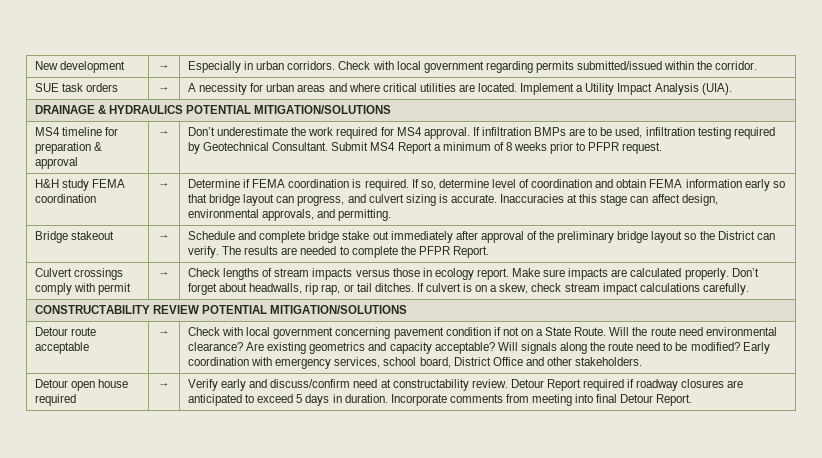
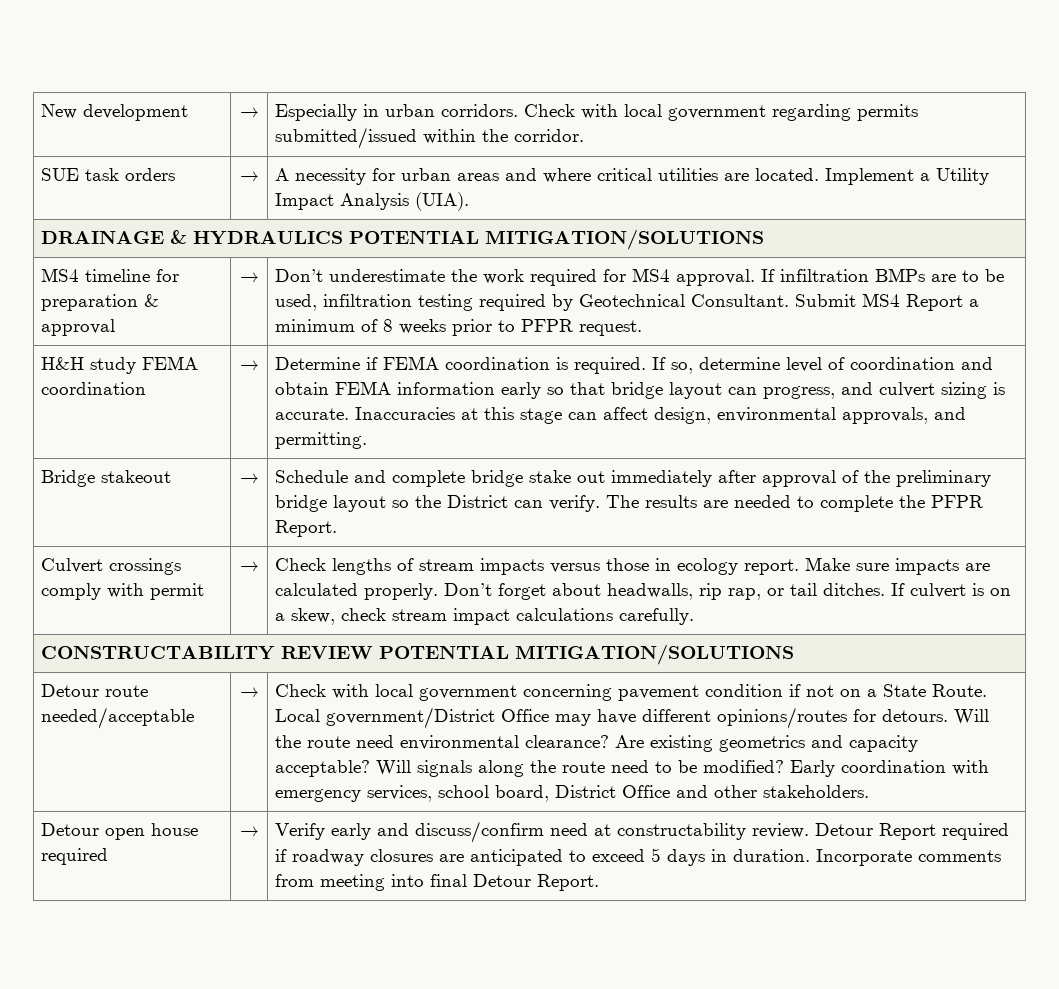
- Detour route acceptable
+ Detour route needed/acceptable
+ Local government/District Office may have different opinions/routes for detours.

